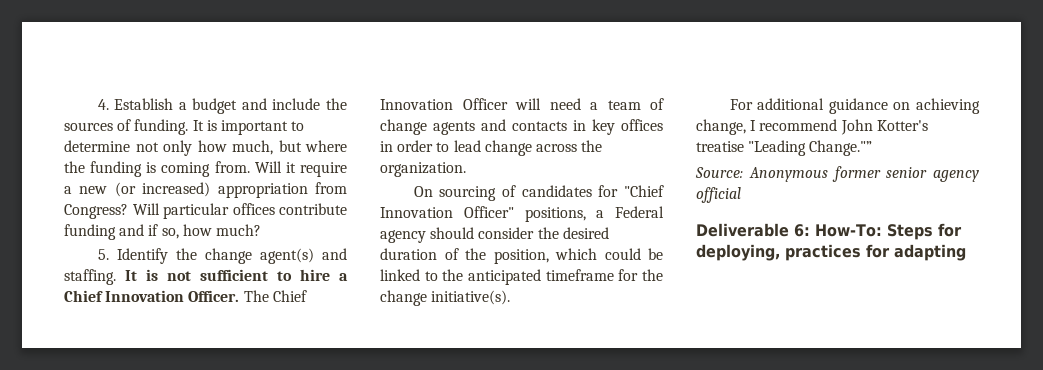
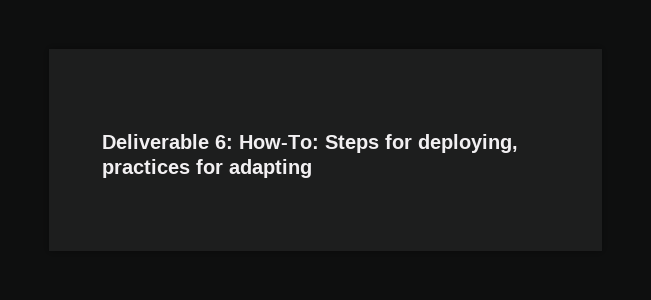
- 4. Establish a budget and include the sources of funding. It is important to determine not only how much, but where the funding is coming from. Will it require a new (or increased) appropriation from Congress? Will particular offices contribute funding and if so, how much?
- 5. Identify the change agent(s) and staffing. It is not sufficient to hire a Chief Innovation Officer. The Chief Innovation Officer will need a team of change agents and contacts in key offices in order to lead change across the organization.
- On sourcing of candidates for "Chief Innovation Officer" positions, a Federal agency should consider the desired duration of the position, which could be linked to the anticipated timeframe for the change initiative(s).
- For additional guidance on achieving change, I recommend John Kotter's treatise "Leading Change."”
- Source: Anonymous former senior agency official

